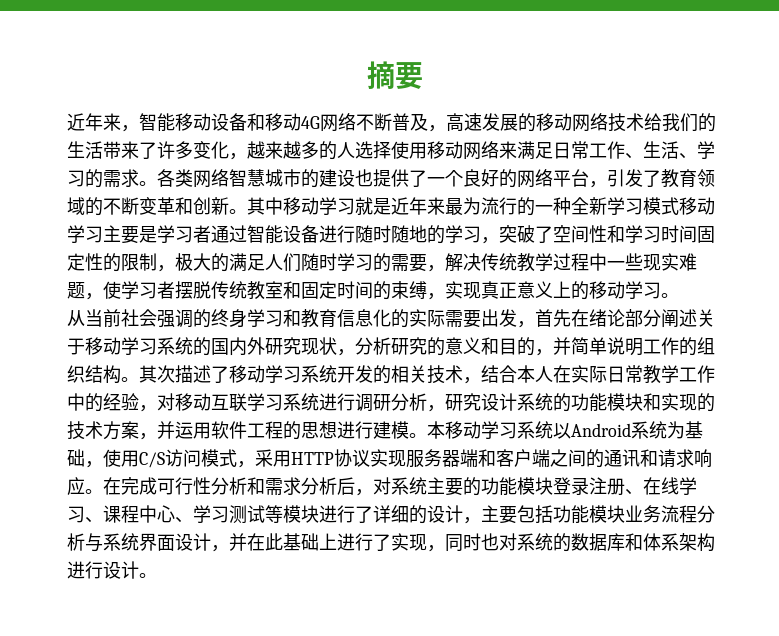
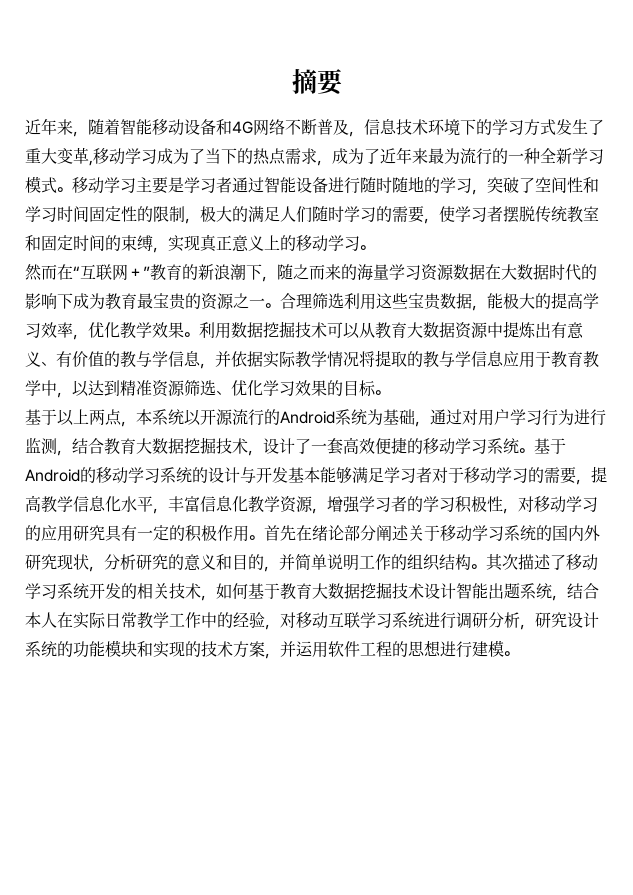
- 近年来，智能移动设备和移动4G网络不断普及，高速发展的移动网络技术给我们的生活带来了许多变化，越来越多的人选择使用移动网络来满足日常工作、生活、学习的需求。各类网络智慧城市的建设也提供了一个良好的网络平台，引发了教育领域的不断变革和创新。其中移动学习就是近年来最为流行的一种全新学习模式移动学习主要是学习者通过智能设备进行随时随地的学习，突破了空间性和学习时间固定性的限制，极大的满足人们随时学习的需要，解决传统教学过程中一些现实难题，使学习者摆脱传统教室和固定时间的束缚，实现真正意义上的移动学习。
+ 近年来，随着智能移动设备和4G网络不断普及，信息技术环境下的学习方式发生了重大变革,移动学习成为了当下的热点需求，成为了近年来最为流行的一种全新学习模式。移动学习主要是学习者通过智能设备进行随时随地的学习，突破了空间性和学习时间固定性的限制，极大的满足人们随时学习的需要，使学习者摆脱传统教室和固定时间的束缚，实现真正意义上的移动学习。
- 从当前社会强调的终身学习和教育信息化的实际需要出发，首先在绪论部分阐述关于移动学习系统的国内外研究现状，分析研究的意义和目的，并简单说明工作的组织结构。
+ 然而在“互联网＋”教育的新浪潮下，随之而来的海量学习资源数据在大数据时代的影响下成为教育最宝贵的资源之一。合理筛选利用这些宝贵数据，能极大的提高学习效率，优化教学效果。利用数据挖掘技术可以从教育大数据资源中提炼出有意义、有价值的教与学信息，并依据实际教学情况将提取的教与学信息应用于教育教学中，以达到精准资源筛选、优化学习效果的目标。
+ 基于以上两点，本系统以开源流行的Android系统为基础，通过对用户学习行为进行监测，结合教育大数据挖掘技术，设计了一套高效便捷的移动学习系统。基于Android的移动学习系统的设计与开发基本能够满足学习者对于移动学习的需要，提高教学信息化水平，丰富信息化教学资源，增强学习者的学习积极性，对移动学习的应用研究具有一定的积极作用。首先在绪论部分阐述关于移动学习系统的国内外研究现状，分析研究的意义和目的，并简单说明工作的组织结构。
- 其次描述了移动学习系统开发的相关技术，结合本人在实际日常教学工作中的经验，对移动互联学习系统进行调研分析，研究设计系统的功能模块和实现的技术方案，并运用软件工程的思想进行建模。本移动学习系统以Android系统为基础，使用C/S访问模式，采用HTTP协议实现服务器端和客户端之间的通讯和请求响应。在完成可行性分析和需求分析后，对系统主要的功能模块登录注册、在线学习、课程中心、学习测试等模块进行了详细的设计，主要包括功能模块业务流程分析与系统界面设计，并在此基础上进行了实现，同时也对系统的数据库和体系架构进行设计。
+ 其次描述了移动学习系统开发的相关技术，如何基于教育大数据挖掘技术设计智能出题系统，结合本人在实际日常教学工作中的经验，对移动互联学习系统进行调研分析，研究设计系统的功能模块和实现的技术方案，并运用软件工程的思想进行建模。

